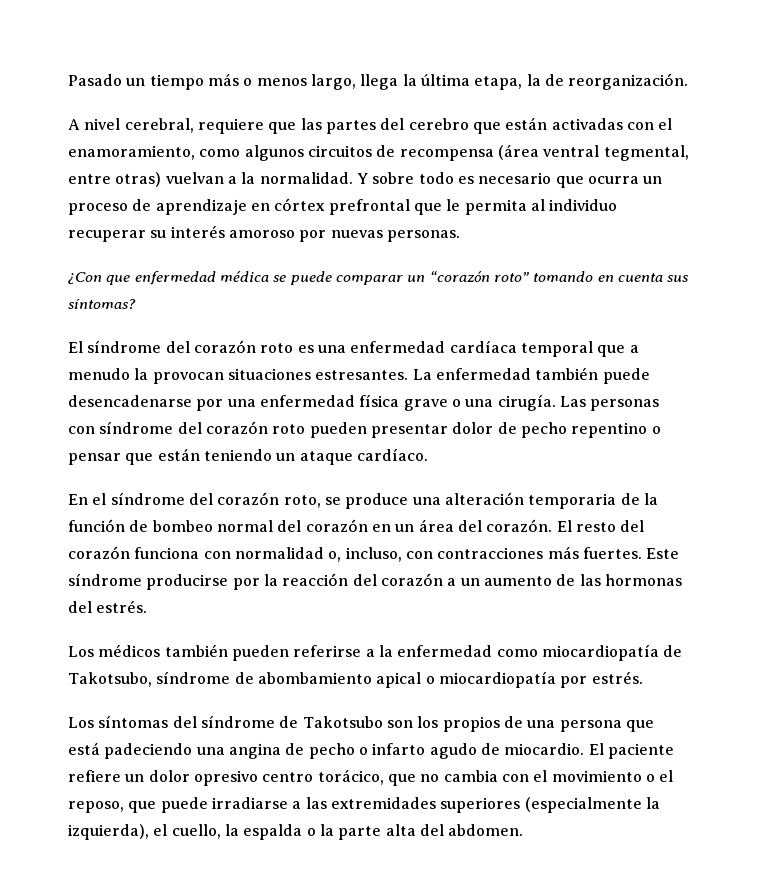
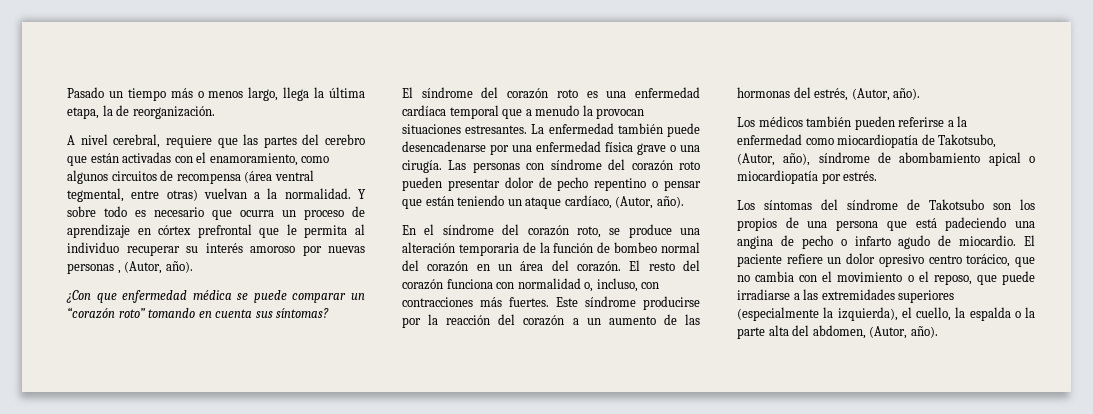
- Y sobre todo es necesario que ocurra un proceso de aprendizaje en córtex prefrontal que le permita al individuo recuperar su interés amoroso por nuevas personas.
+ Y sobre todo es necesario que ocurra un proceso de aprendizaje en córtex prefrontal que le permita al individuo recuperar su interés amoroso por nuevas personas , (Autor, año).
- Las personas con síndrome del corazón roto pueden presentar dolor de pecho repentino o pensar que están teniendo un ataque cardíaco.
+ Las personas con síndrome del corazón roto pueden presentar dolor de pecho repentino o pensar que están teniendo un ataque cardíaco, (Autor, año).
- Este síndrome producirse por la reacción del corazón a un aumento de las hormonas del estrés.
+ Este síndrome producirse por la reacción del corazón a un aumento de las hormonas del estrés, (Autor, año).
- Los médicos también pueden referirse a la enfermedad como miocardiopatía de Takotsubo, síndrome de abombamiento apical o miocardiopatía por estrés.
+ Los médicos también pueden referirse a la enfermedad como miocardiopatía de Takotsubo, (Autor, año), síndrome de abombamiento apical o miocardiopatía por estrés.
- El paciente refiere un dolor opresivo centro torácico, que no cambia con el movimiento o el reposo, que puede irradiarse a las extremidades superiores (especialmente la izquierda), el cuello, la espalda o la parte alta del abdomen.
+ El paciente refiere un dolor opresivo centro torácico, que no cambia con el movimiento o el reposo, que puede irradiarse a las extremidades superiores (especialmente la izquierda), el cuello, la espalda o la parte alta del abdomen, (Autor, año).

